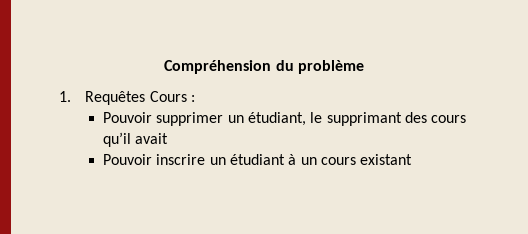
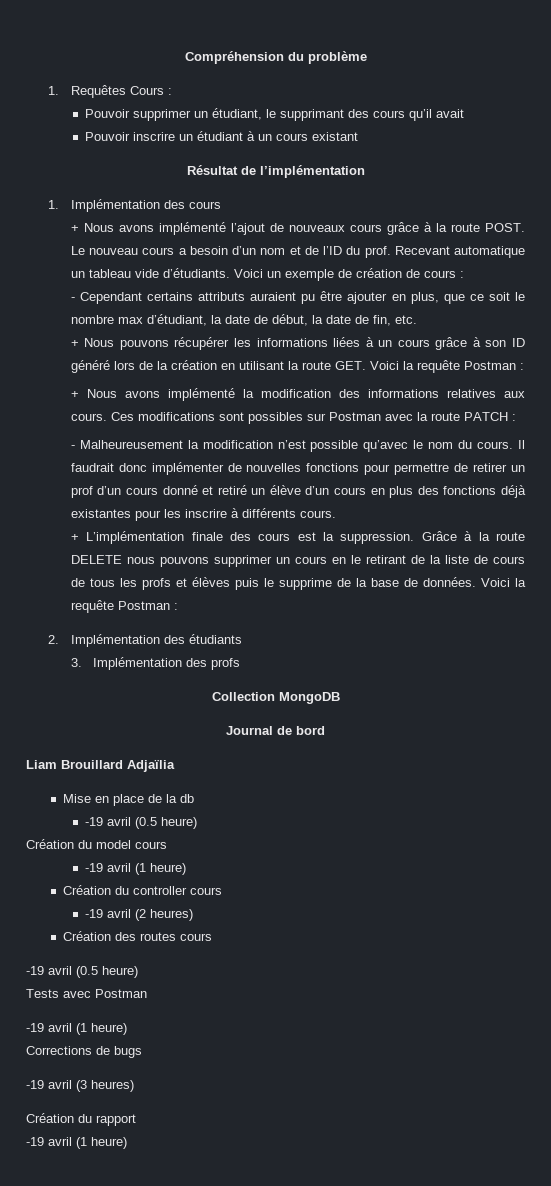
+ Résultat de l’implémentation
+ 1. Implémentation des cours
+ + Nous avons implémenté l’ajout de nouveaux cours grâce à la route POST. Le nouveau cours a besoin d’un nom et de l’ID du prof. Recevant automatique un tableau vide d’étudiants. Voici un exemple de création de cours :
+ - Cependant certains attributs auraient pu être ajouter en plus, que ce soit le nombre max d’étudiant, la date de début, la date de fin, etc.
+ + Nous pouvons récupérer les informations liées à un cours grâce à son ID généré lors de la création en utilisant la route GET. Voici la requête Postman :
+ + Nous avons implémenté la modification des informations relatives aux cours. Ces modifications sont possibles sur Postman avec la route PATCH :
+ - Malheureusement la modification n’est possible qu’avec le nom du cours. Il faudrait donc implémenter de nouvelles fonctions pour permettre de retirer un prof d’un cours donné et retiré un élève d’un cours en plus des fonctions déjà existantes pour les inscrire à différents cours.
+ + L’implémentation finale des cours est la suppression. Grâce à la route DELETE nous pouvons supprimer un cours en le retirant de la liste de cours de tous les profs et élèves puis le supprime de la base de données. Voici la requête Postman :
+ 2. Implémentation des étudiants
+ 3. Implémentation des profs
+ Collection MongoDB
+ Journal de bord
+ Liam Brouillard Adjaïlia
+ Mise en place de la db
+ -19 avril (0.5 heure)
+ Création du model cours
+ -19 avril (1 heure)
+ Création du controller cours
+ -19 avril (2 heures)
+ Création des routes cours
+ -19 avril (0.5 heure)
+ Tests avec Postman
+ -19 avril (1 heure)
+ Corrections de bugs
+ -19 avril (3 heures)
+ Création du rapport
+ -19 avril (1 heure)

